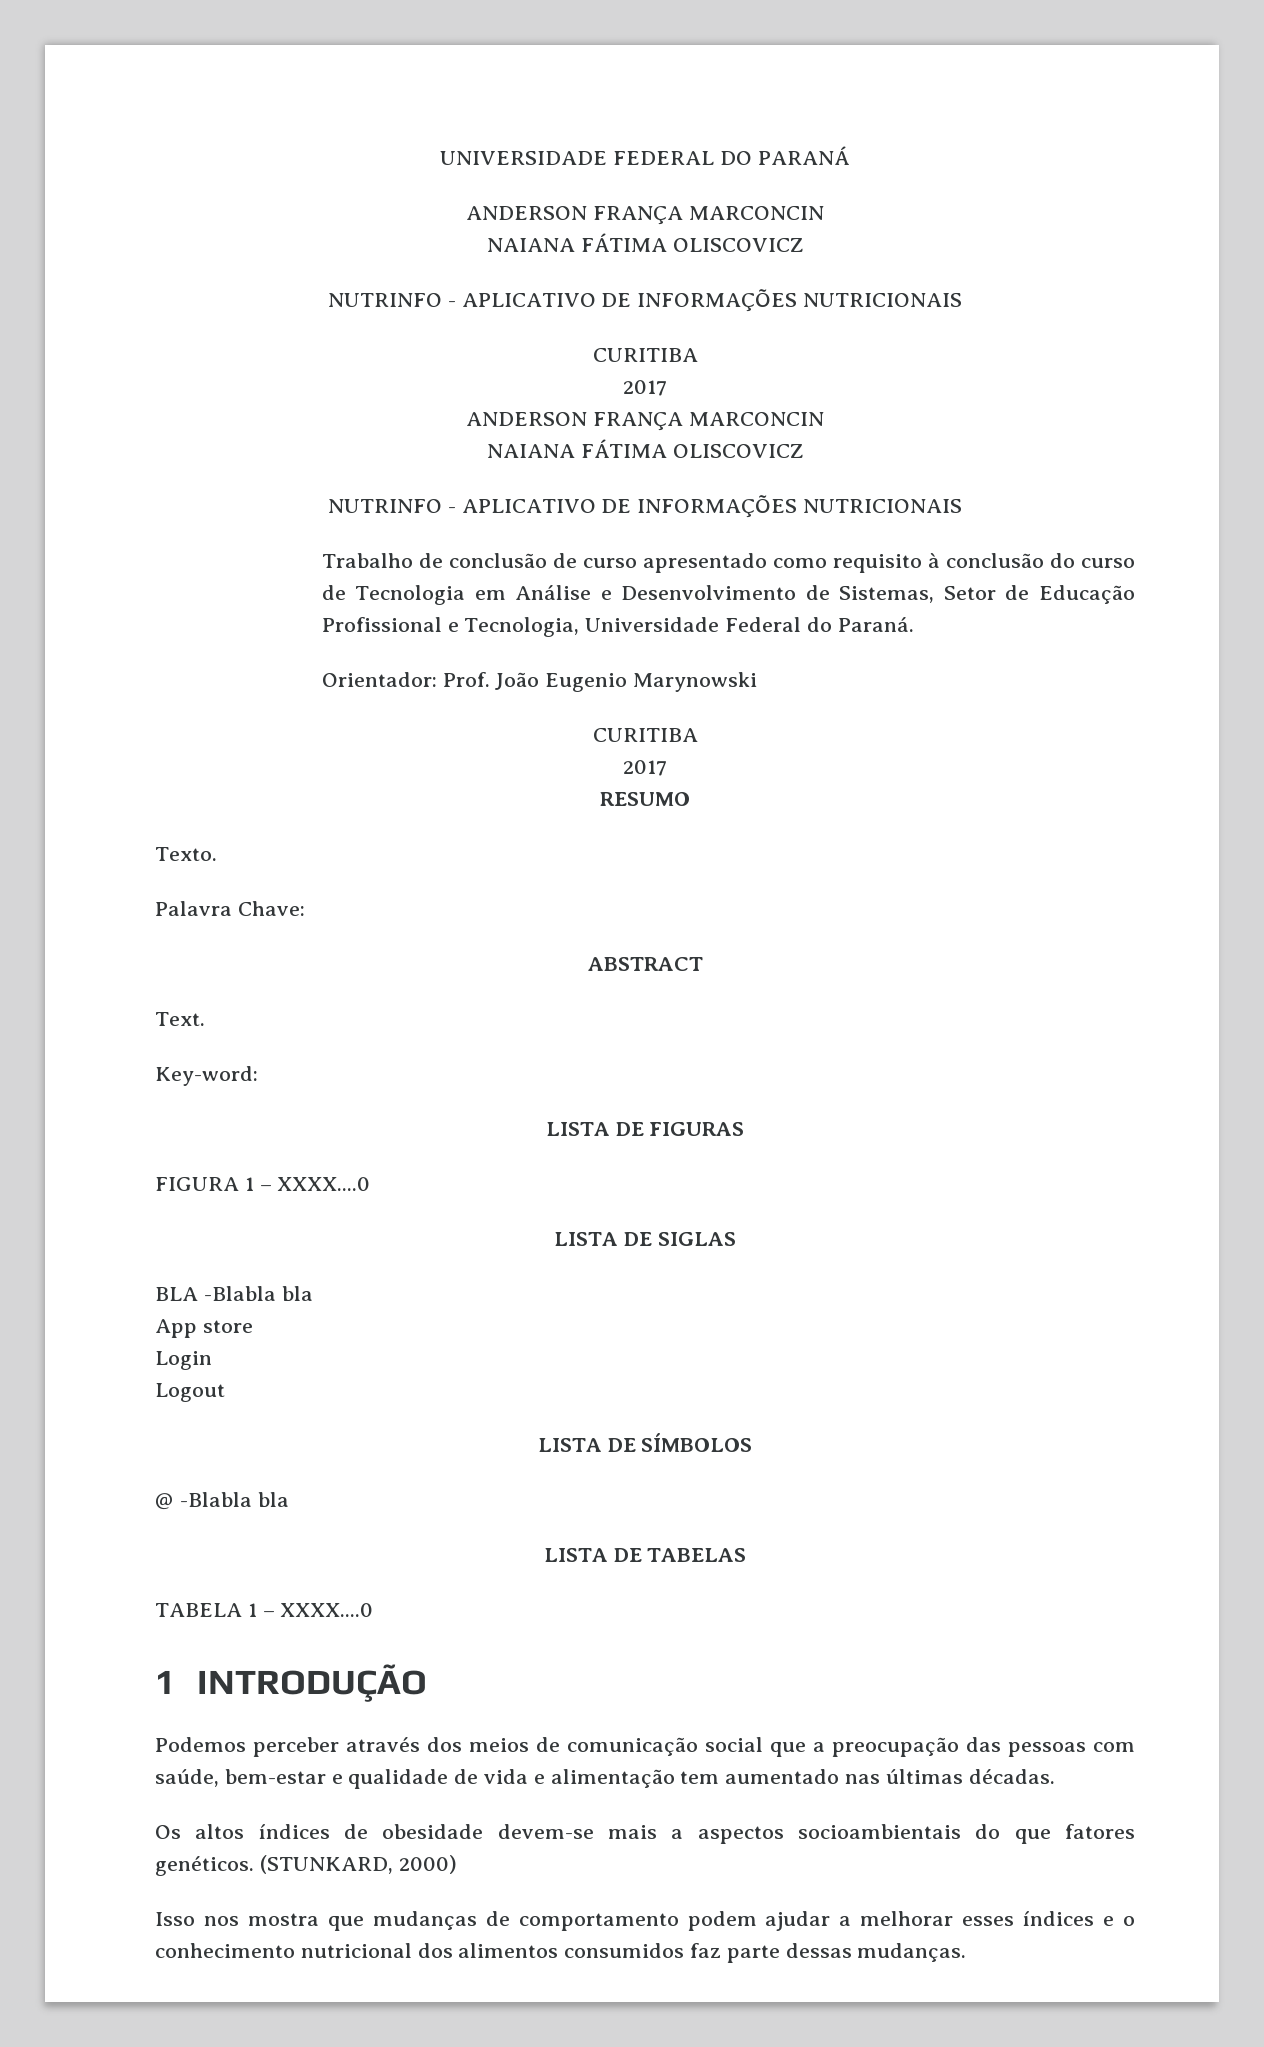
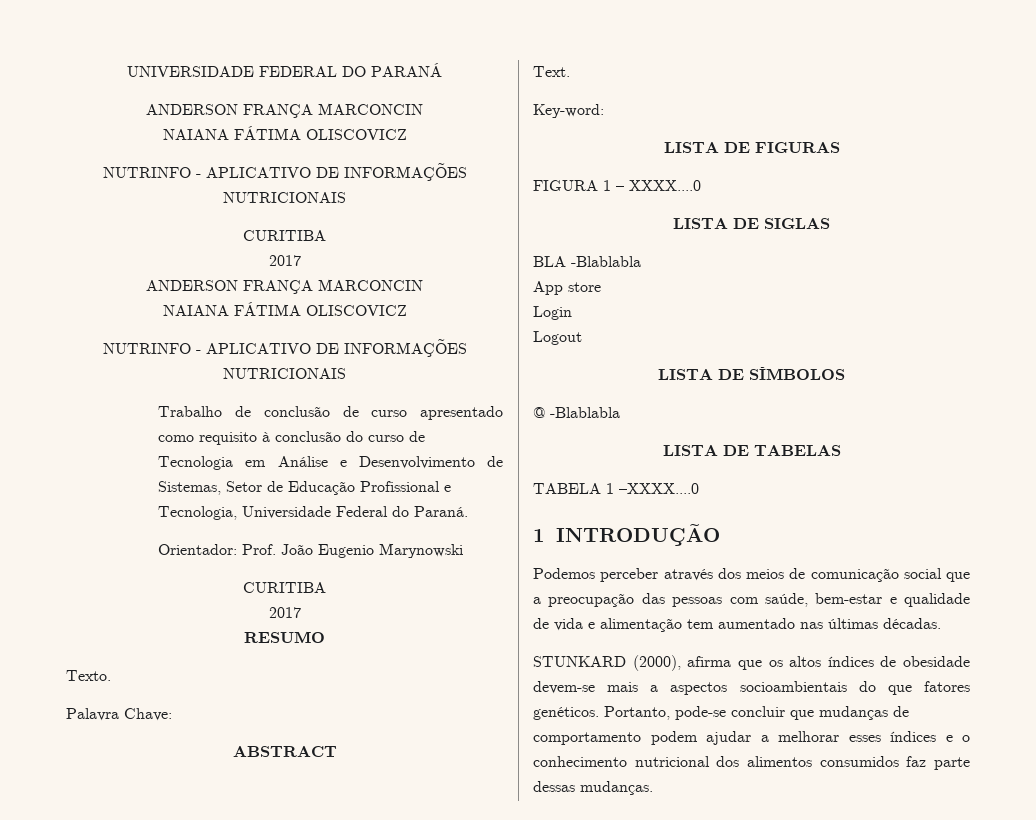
- BLA -Blabla bla
+ BLA -Blablabla
- @ -Blabla bla
+ @ -Blablabla
- TABELA 1 – XXXX....0
+ TABELA 1 –XXXX....0
- Os altos índices de obesidade devem-se mais a aspectos socioambientais do que fatores genéticos.
+ STUNKARD (2000), afirma que os altos índices de obesidade devem-se mais a aspectos socioambientais do que fatores genéticos.
- (STUNKARD, 2000)
- Isso nos mostra que mudanças de comportamento podem ajudar a melhorar esses índices e o conhecimento nutricional dos alimentos consumidos faz parte dessas mudanças.
+ Portanto, pode-se concluir que mudanças de comportamento podem ajudar a melhorar esses índices e o conhecimento nutricional dos alimentos consumidos faz parte dessas mudanças.

